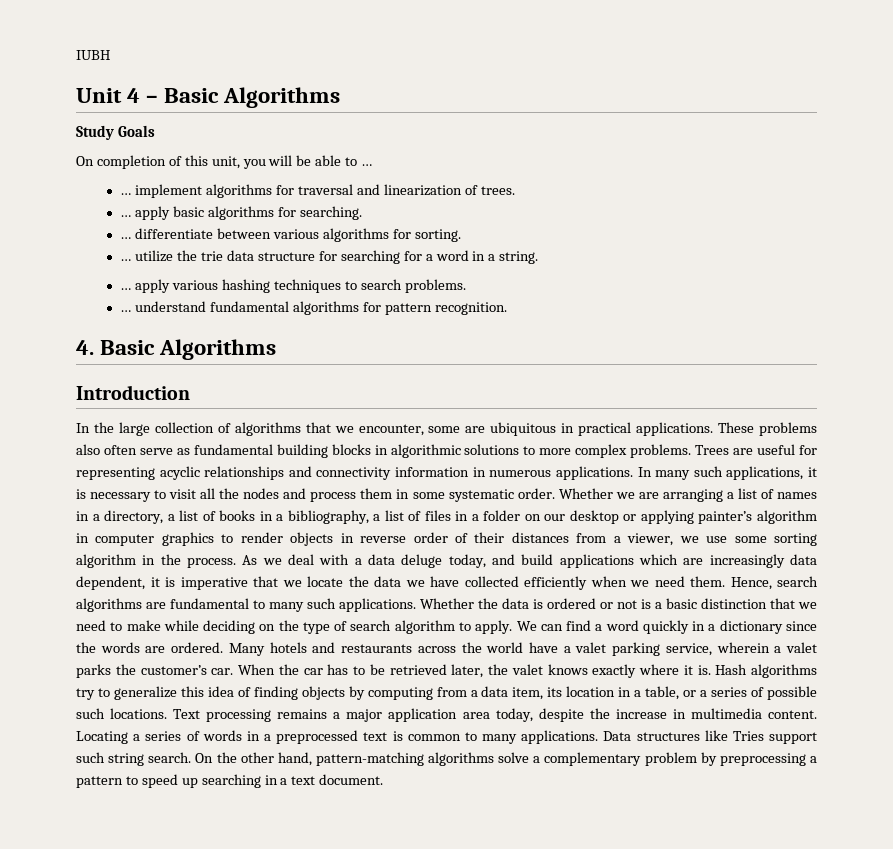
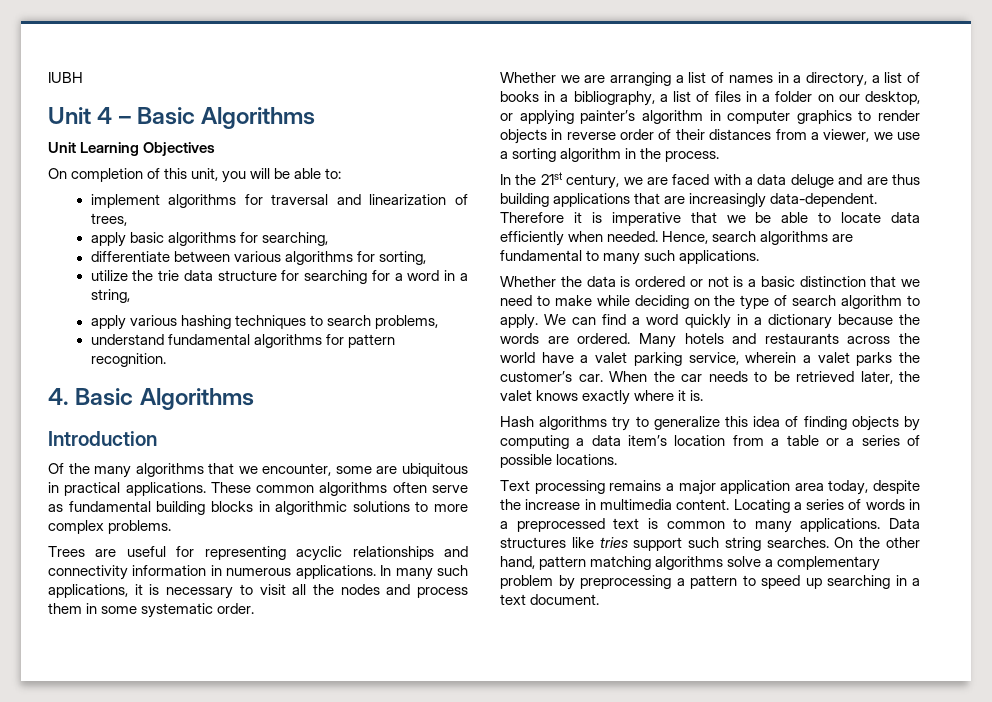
- Study Goals
+ Unit Learning Objectives
- On completion of this unit, you will be able to …
- … implement algorithms for traversal and linearization of trees.
- … apply basic algorithms for searching.
- … differentiate between various algorithms for sorting.
- … utilize the trie data structure for searching for a word in a string.
- … apply various hashing techniques to search problems.
- … understand fundamental algorithms for pattern recognition.
+ On completion of this unit, you will be able to:
+ implement algorithms for traversal and linearization of trees,
+ apply basic algorithms for searching,
+ differentiate between various algorithms for sorting,
+ utilize the trie data structure for searching for a word in a string,
+ apply various hashing techniques to search problems,
+ understand fundamental algorithms for pattern recognition.
- In the large collection of algorithms that we encounter, some are ubiquitous in practical applications.
+ Of the many algorithms that we encounter, some are ubiquitous in practical applications.
- These problems also often serve as fundamental building blocks in algorithmic solutions to more complex problems. Trees are useful for representing acyclic relationships and connectivity information in numerous applications.
+ These common algorithms often serve as fundamental building blocks in algorithmic solutions to more complex problems.
+ Trees are useful for representing acyclic relationships and connectivity information in numerous applications.
- In many such applications, it is necessary to visit all the nodes and process them in some systematic order. Whether we are arranging a list of names in a directory, a list of books in a bibliography, a list of files in a folder on our desktop or applying painter’s algorithm in computer graphics to render objects in reverse order of their distances from a viewer, we use some sorting algorithm in the process. As we deal with a data deluge today, and build applications which are increasingly data dependent, it is imperative that we locate the data we have collected efficiently when we need them.
+ In many such applications, it is necessary to visit all the nodes and process them in some systematic order.
+ Whether we are arranging a list of names in a directory, a list of books in a bibliography, a list of files in a folder on our desktop, or applying painter’s algorithm in computer graphics to render objects in reverse order of their distances from a viewer, we use a sorting algorithm in the process.
+ In the 21st century, we are faced with a data deluge and are thus building applications that are increasingly data-dependent. Therefore it is imperative that we be able to locate data efficiently when needed.
- Hence, search algorithms are fundamental to many such applications. Whether the data is ordered or not is a basic distinction that we need to make while deciding on the type of search algorithm to apply.
+ Hence, search algorithms are fundamental to many such applications.
+ Whether the data is ordered or not is a basic distinction that we need to make while deciding on the type of search algorithm to apply.
- We can find a word quickly in a dictionary since the words are ordered.
+ We can find a word quickly in a dictionary because the words are ordered.
- When the car has to be retrieved later, the valet knows exactly where it is. Hash algorithms try to generalize this idea of finding objects by computing from a data item, its location in a table, or a series of possible such locations. Text processing remains a major application area today, despite the increase in multimedia content.
+ When the car needs to be retrieved later, the valet knows exactly where it is.
+ Hash algorithms try to generalize this idea of finding objects by computing a data item’s location from a table or a series of possible locations.
+ Text processing remains a major application area today, despite the increase in multimedia content.
- Data structures like Tries support such string search.
+ Data structures like tries support such string searches.
- On the other hand, pattern-matching algorithms solve a complementary problem by preprocessing a pattern to speed up searching in a text document.
+ On the other hand, pattern matching algorithms solve a complementary problem by preprocessing a pattern to speed up searching in a text document.

